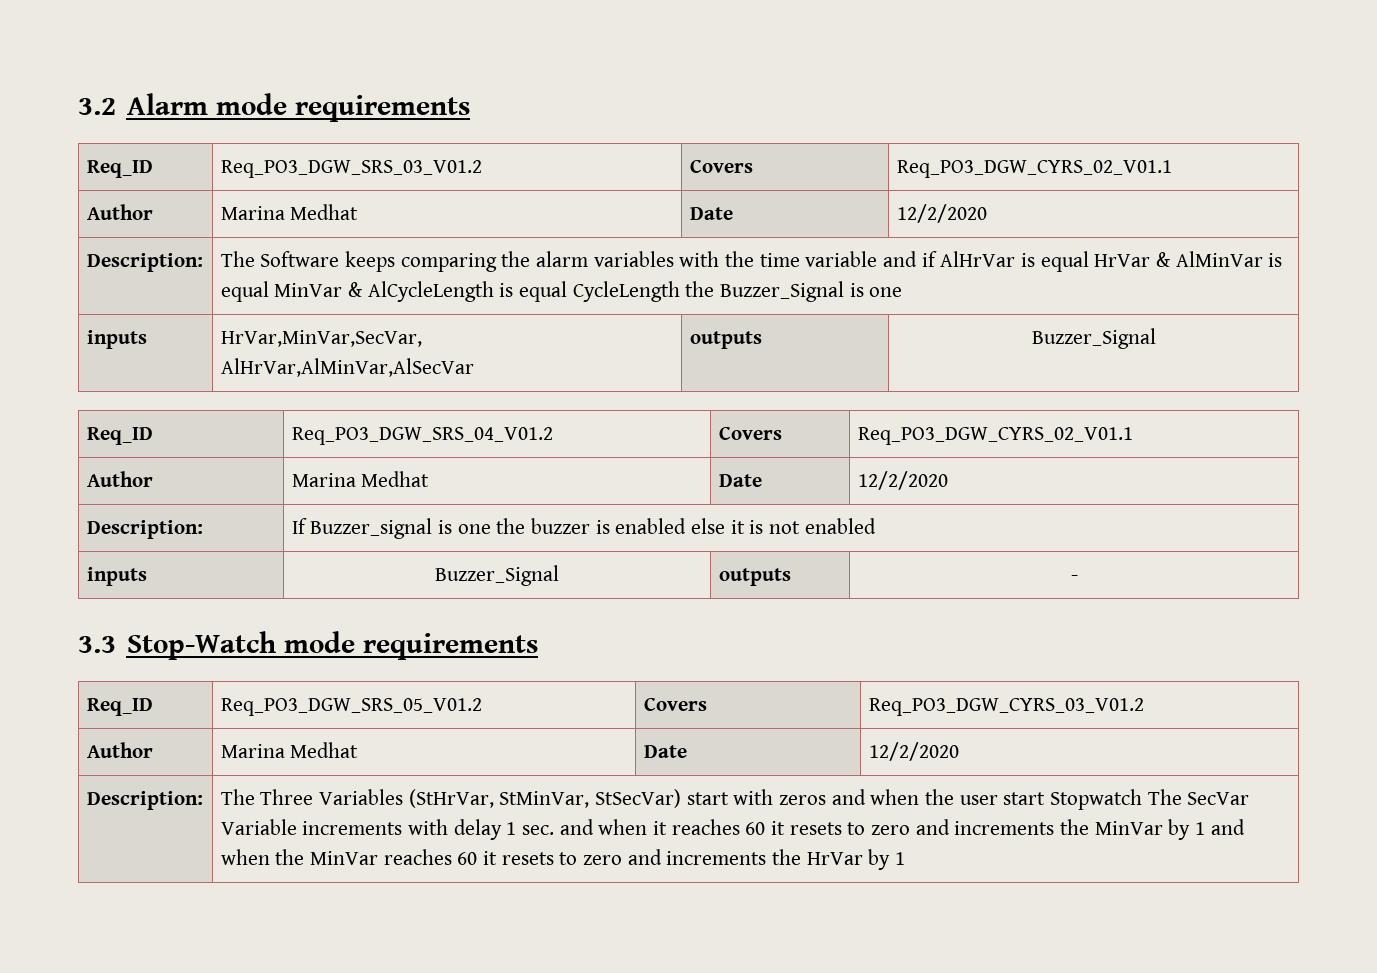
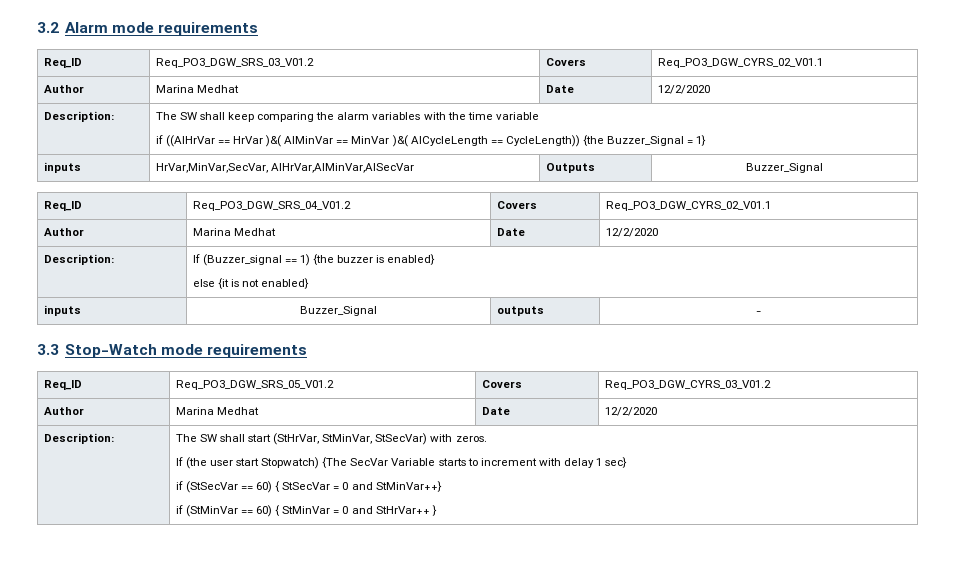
- Description: | The Software keeps comparing the alarm variables with the time variable and if AlHrVar is equal HrVar & AlMinVar is equal MinVar & AlCycleLength is equal CycleLength the Buzzer_Signal is one
+ Description: | The SW shall keep comparing the alarm variables with the time variable
+ if ((AlHrVar == HrVar )&( AlMinVar == MinVar )&( AlCycleLength == CycleLength)) {the Buzzer_Signal = 1}
- inputs | HrVar,MinVar,SecVar, AlHrVar,AlMinVar,AlSecVar | outputs | Buzzer_Signal
+ inputs | HrVar,MinVar,SecVar, AlHrVar,AlMinVar,AlSecVar | Outputs | Buzzer_Signal
- Description: | If Buzzer_signal is one the buzzer is enabled else it is not enabled
+ Description: | If (Buzzer_signal == 1) {the buzzer is enabled}
+ else {it is not enabled}
- The Three Variables (StHrVar, StMinVar, StSecVar) start with zeros and when the user start Stopwatch The SecVar Variable increments with delay 1 sec. and when it reaches 60 it resets to zero and increments the MinVar by 1 and when the MinVar reaches 60 it resets to zero and increments the HrVar by 1
+ The SW shall start (StHrVar, StMinVar, StSecVar) with zeros.
+ If (the user start Stopwatch) {The SecVar Variable starts to increment with delay 1 sec}
+ if (StSecVar == 60) { StSecVar = 0 and StMinVar++}
+ if (StMinVar == 60) { StMinVar = 0 and StHrVar++ }

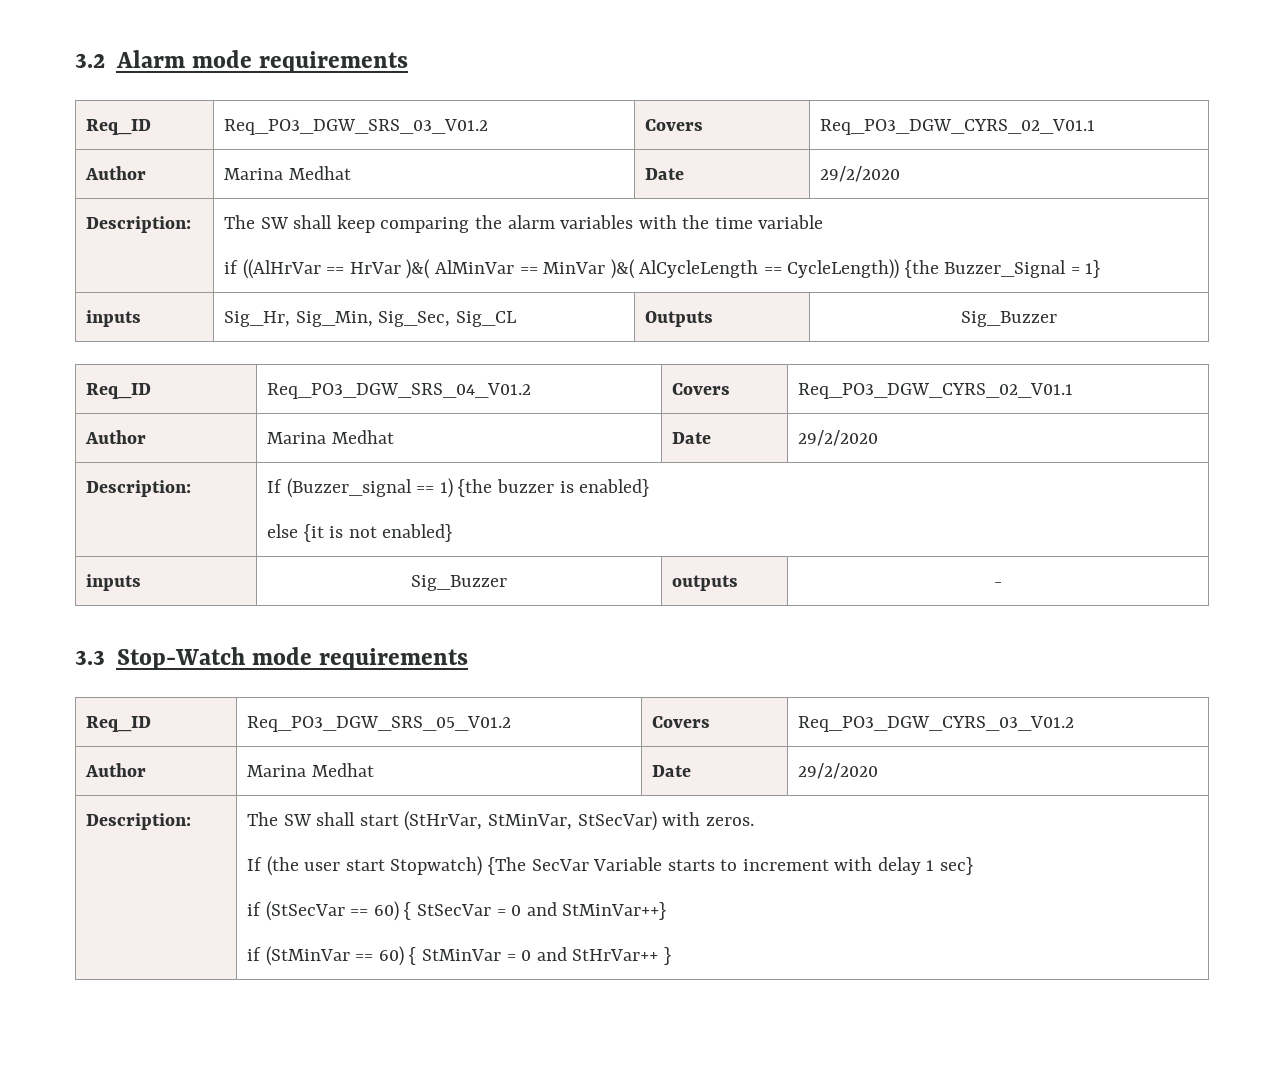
  Req_ID | Req_PO3_DGW_SRS_03_V01.2 | Covers | Req_PO3_DGW_CYRS_02_V01.1
- Author | Marina Medhat | Date | 12/2/2020
+ Author | Marina Medhat | Date | 29/2/2020
- inputs | HrVar,MinVar,SecVar, AlHrVar,AlMinVar,AlSecVar | Outputs | Buzzer_Signal
+ inputs | Sig_Hr, Sig_Min, Sig_Sec, Sig_CL | Outputs | Sig_Buzzer
  Req_ID | Req_PO3_DGW_SRS_04_V01.2 | Covers | Req_PO3_DGW_CYRS_02_V01.1
- Author | Marina Medhat | Date | 12/2/2020
+ Author | Marina Medhat | Date | 29/2/2020
- inputs | Buzzer_Signal | outputs | -
+ inputs | Sig_Buzzer | outputs | -
  Req_ID | Req_PO3_DGW_SRS_05_V01.2 | Covers | Req_PO3_DGW_CYRS_03_V01.2
- Author | Marina Medhat | Date | 12/2/2020
+ Author | Marina Medhat | Date | 29/2/2020

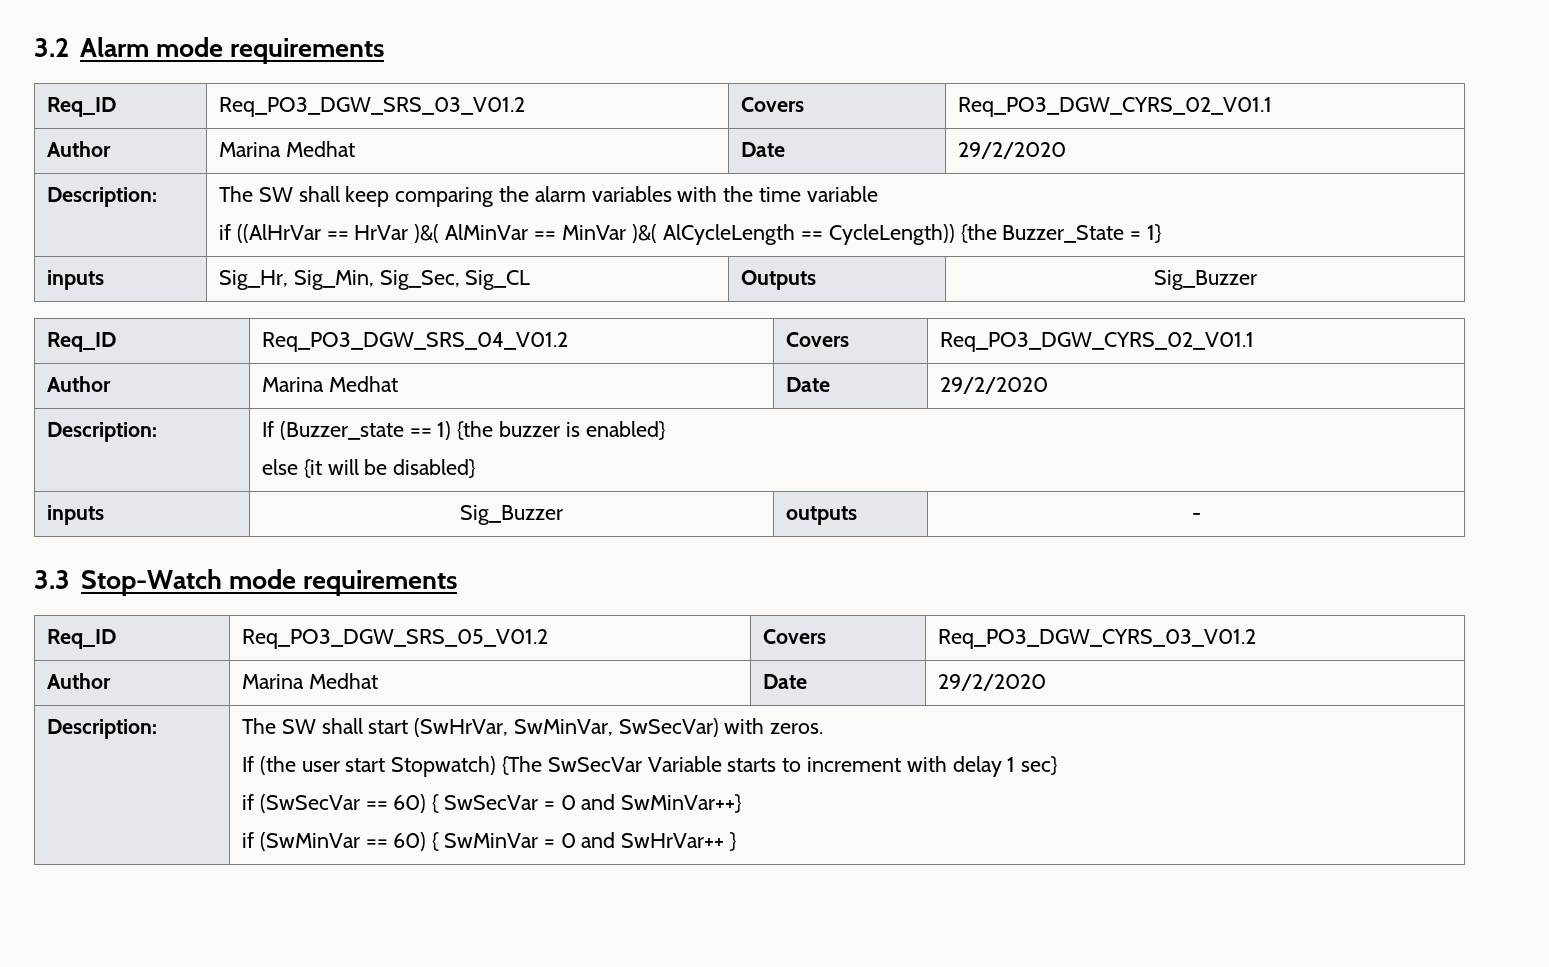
  Description: | The SW shall keep comparing the alarm variables with the time variable
- if ((AlHrVar == HrVar )&( AlMinVar == MinVar )&( AlCycleLength == CycleLength)) {the Buzzer_Signal = 1}
+ if ((AlHrVar == HrVar )&( AlMinVar == MinVar )&( AlCycleLength == CycleLength)) {the Buzzer_State = 1}
- Description: | If (Buzzer_signal == 1) {the buzzer is enabled}
- else {it is not enabled}
+ Description: | If (Buzzer_state == 1) {the buzzer is enabled}
+ else {it will be disabled}
- The SW shall start (StHrVar, StMinVar, StSecVar) with zeros.
+ The SW shall start (SwHrVar, SwMinVar, SwSecVar) with zeros.
- If (the user start Stopwatch) {The SecVar Variable starts to increment with delay 1 sec}
+ If (the user start Stopwatch) {The SwSecVar Variable starts to increment with delay 1 sec}
- if (StSecVar == 60) { StSecVar = 0 and StMinVar++}
- if (StMinVar == 60) { StMinVar = 0 and StHrVar++ }
+ if (SwSecVar == 60) { SwSecVar = 0 and SwMinVar++}
+ if (SwMinVar == 60) { SwMinVar = 0 and SwHrVar++ }

